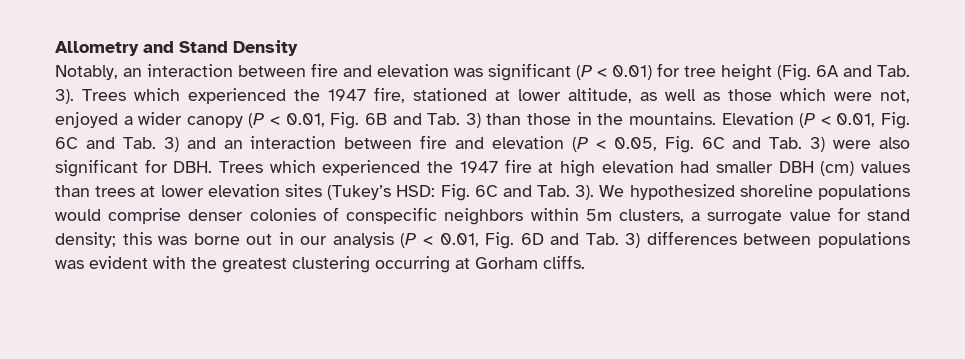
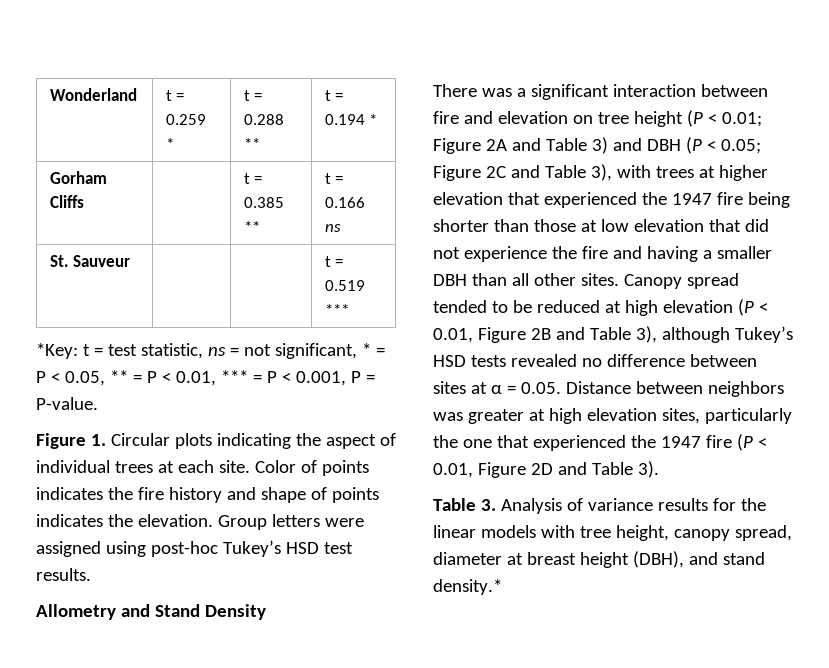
+ Wonderland | t = 0.259 * | t = 0.288 ** | t = 0.194 *
+ Gorham Cliffs | | t = 0.385 ** | t = 0.166 ns
+ St. Sauveur | | | t = 0.519 ***
+ *Key: t = test statistic, ns = not significant, * = P < 0.05, ** = P < 0.01, *** = P < 0.001, P = P-value.
+ Figure 1. Circular plots indicating the aspect of individual trees at each site. Color of points indicates the fire history and shape of points indicates the elevation. Group letters were assigned using post-hoc Tukey’s HSD test results.
- Notably, an interaction between fire and elevation was significant (P < 0.01) for tree height (Fig. 6A and Tab. 3). Trees which experienced the 1947 fire, stationed at lower altitude, as well as those which were not, enjoyed a wider canopy (P < 0.01, Fig. 6B and Tab. 3) than those in the mountains. Elevation (P < 0.01, Fig. 6C and Tab. 3) and an interaction between fire and elevation (P < 0.05, Fig. 6C and Tab. 3) were also significant for DBH. Trees which experienced the 1947 fire at high elevation had smaller DBH (cm) values than trees at lower elevation sites (Tukey’s HSD: Fig. 6C and Tab. 3). We hypothesized shoreline populations would comprise denser colonies of conspecific neighbors within 5m clusters, a surrogate value for stand density; this was borne out in our analysis (P < 0.01, Fig. 6D and Tab. 3) differences between populations was evident with the greatest clustering occurring at Gorham cliffs.
+ There was a significant interaction between fire and elevation on tree height (P < 0.01; Figure 2A and Table 3) and DBH (P < 0.05; Figure 2C and Table 3), with trees at higher elevation that experienced the 1947 fire being shorter than those at low elevation that did not experience the fire and having a smaller DBH than all other sites. Canopy spread tended to be reduced at high elevation (P < 0.01, Figure 2B and Table 3), although Tukey’s HSD tests revealed no difference between sites at α = 0.05. Distance between neighbors was greater at high elevation sites, particularly the one that experienced the 1947 fire (P < 0.01, Figure 2D and Table 3).
+ Table 3. Analysis of variance results for the linear models with tree height, canopy spread, diameter at breast height (DBH), and stand density.*

